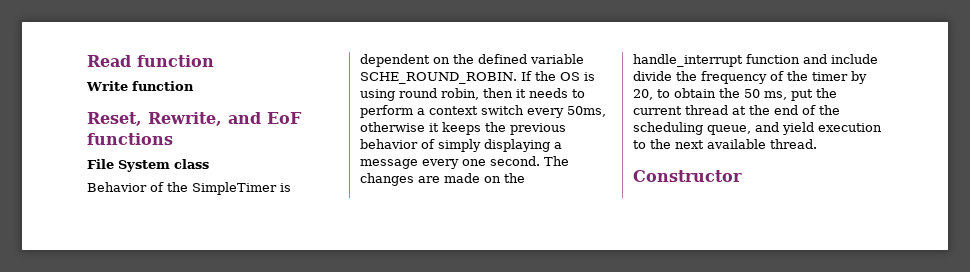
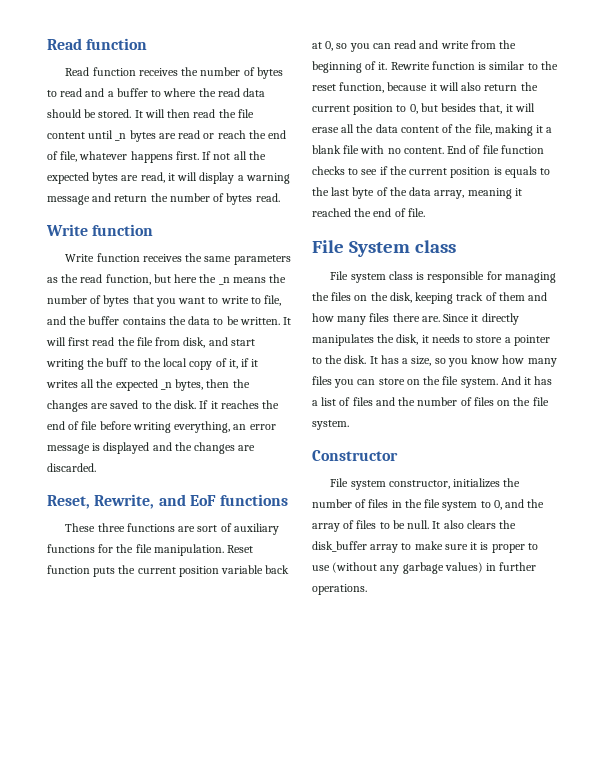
+ Read function receives the number of bytes to read and a buffer to where the read data should be stored. It will then read the file content until _n bytes are read or reach the end of file, whatever happens first. If not all the expected bytes are read, it will display a warning message and return the number of bytes read.
  Write function
+ Write function receives the same parameters as the read function, but here the _n means the number of bytes that you want to write to file, and the buffer contains the data to be written. It will first read the file from disk, and start writing the buff to the local copy of it, if it writes all the expected _n bytes, then the changes are saved to the disk. If it reaches the end of file before writing everything, an error message is displayed and the changes are discarded.
+ These three functions are sort of auxiliary functions for the file manipulation. Reset function puts the current position variable back at 0, so you can read and write from the beginning of it. Rewrite function is similar to the reset function, because it will also return the current position to 0, but besides that, it will erase all the data content of the file, making it a blank file with no content. End of file function checks to see if the current position is equals to the last byte of the data array, meaning it reached the end of file.
  File System class
- Behavior of the SimpleTimer is dependent on the defined variable SCHE_ROUND_ROBIN. If the OS is using round robin, then it needs to perform a context switch every 50ms, otherwise it keeps the previous behavior of simply displaying a message every one second. The changes are made on the handle_interrupt function and include divide the frequency of the timer by 20, to obtain the 50 ms, put the current thread at the end of the scheduling queue, and yield execution to the next available thread.
+ File system class is responsible for managing the files on the disk, keeping track of them and how many files there are. Since it directly manipulates the disk, it needs to store a pointer to the disk. It has a size, so you know how many files you can store on the file system. And it has a list of files and the number of files on the file system.
  Constructor
+ File system constructor, initializes the number of files in the file system to 0, and the array of files to be null. It also clears the disk_buffer array to make sure it is proper to use (without any garbage values) in further operations.

